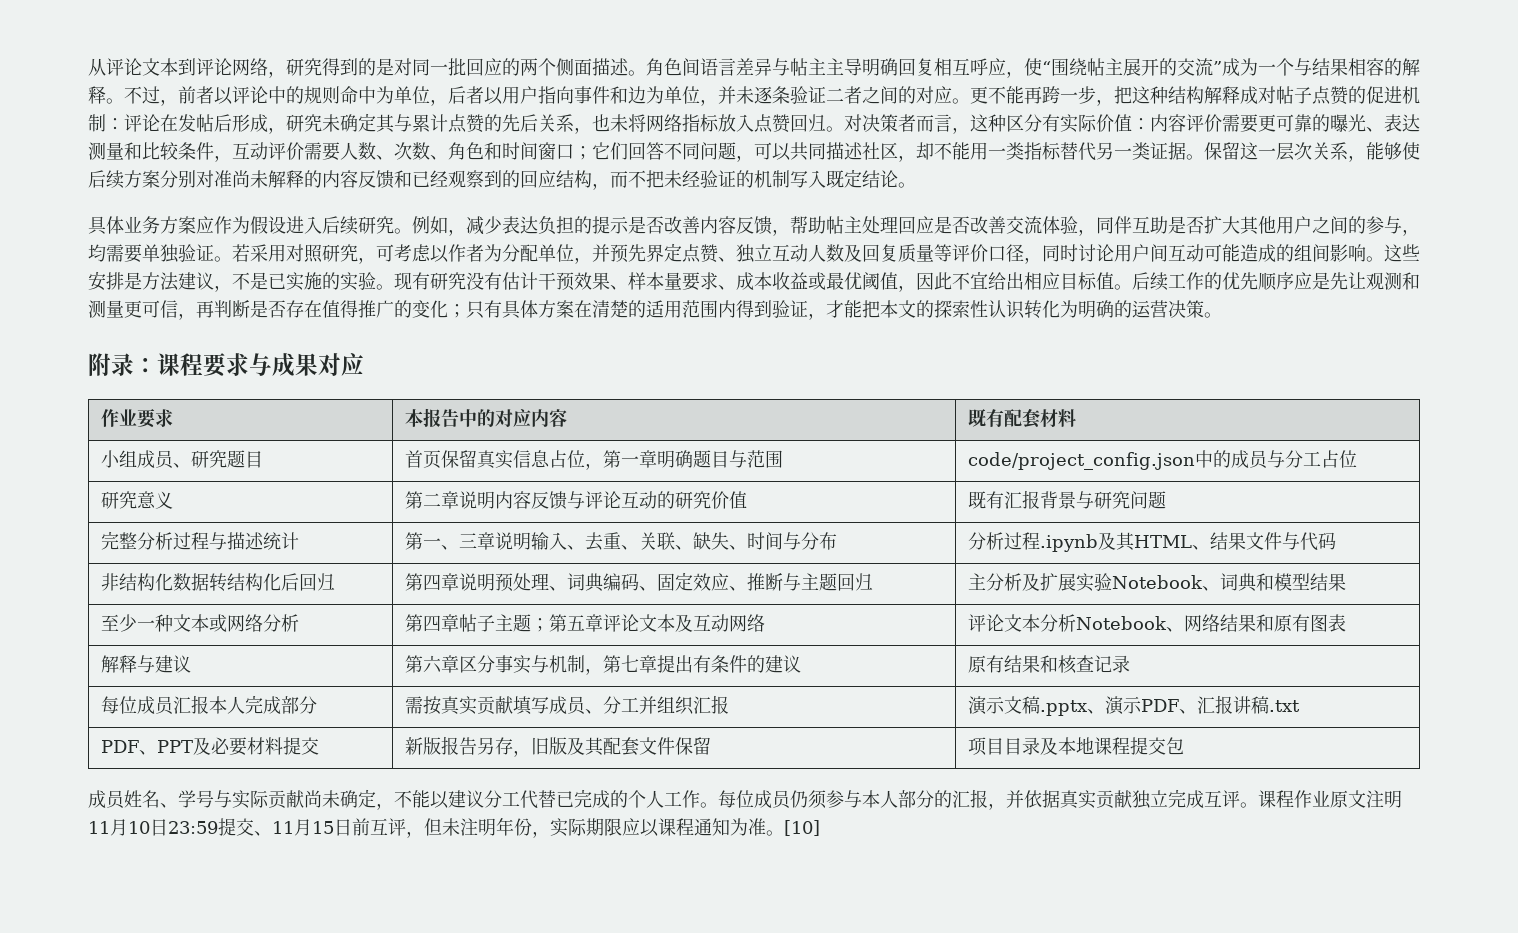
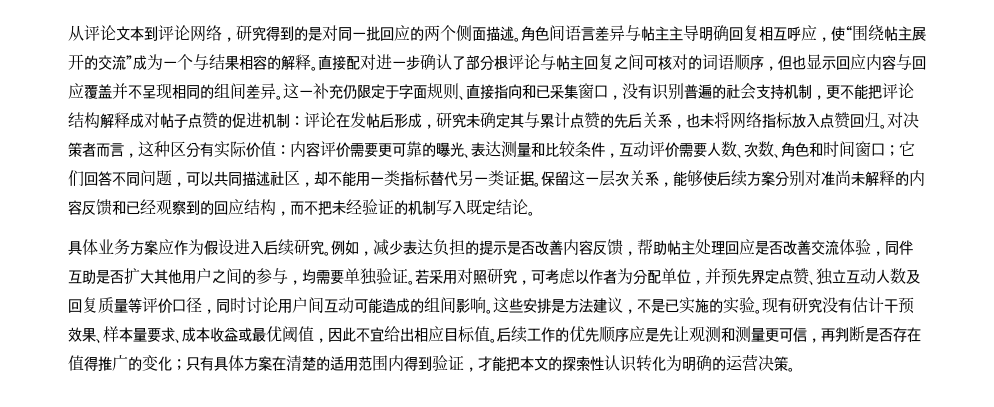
- 不过，前者以评论中的规则命中为单位，后者以用户指向事件和边为单位，并未逐条验证二者之间的对应。更不能再跨一步，把这种结构解释成对帖子点赞的促进机制：评论在发帖后形成，研究未确定其与累计点赞的先后关系，也未将网络指标放入点赞回归。
+ 直接配对进一步确认了部分根评论与帖主回复之间可核对的词语顺序，但也显示回应内容与回应覆盖并不呈现相同的组间差异。这一补充仍限定于字面规则、直接指向和已采集窗口，没有识别普遍的社会支持机制，更不能把评论结构解释成对帖子点赞的促进机制：评论在发帖后形成，研究未确定其与累计点赞的先后关系，也未将网络指标放入点赞回归。
- 附录：课程要求与成果对应
- 作业要求 | 本报告中的对应内容 | 既有配套材料
- 小组成员、研究题目 | 首页保留真实信息占位，第一章明确题目与范围 | code/project_config.json中的成员与分工占位
- 研究意义 | 第二章说明内容反馈与评论互动的研究价值 | 既有汇报背景与研究问题
- 完整分析过程与描述统计 | 第一、三章说明输入、去重、关联、缺失、时间与分布 | 分析过程.ipynb及其HTML、结果文件与代码
- 非结构化数据转结构化后回归 | 第四章说明预处理、词典编码、固定效应、推断与主题回归 | 主分析及扩展实验Notebook、词典和模型结果
- 至少一种文本或网络分析 | 第四章帖子主题；第五章评论文本及互动网络 | 评论文本分析Notebook、网络结果和原有图表
- 解释与建议 | 第六章区分事实与机制，第七章提出有条件的建议 | 原有结果和核查记录
- 每位成员汇报本人完成部分 | 需按真实贡献填写成员、分工并组织汇报 | 演示文稿.pptx、演示PDF、汇报讲稿.txt
- PDF、PPT及必要材料提交 | 新版报告另存，旧版及其配套文件保留 | 项目目录及本地课程提交包
- 成员姓名、学号与实际贡献尚未确定，不能以建议分工代替已完成的个人工作。每位成员仍须参与本人部分的汇报，并依据真实贡献独立完成互评。课程作业原文注明11月10日23:59提交、11月15日前互评，但未注明年份，实际期限应以课程通知为准。[10]

